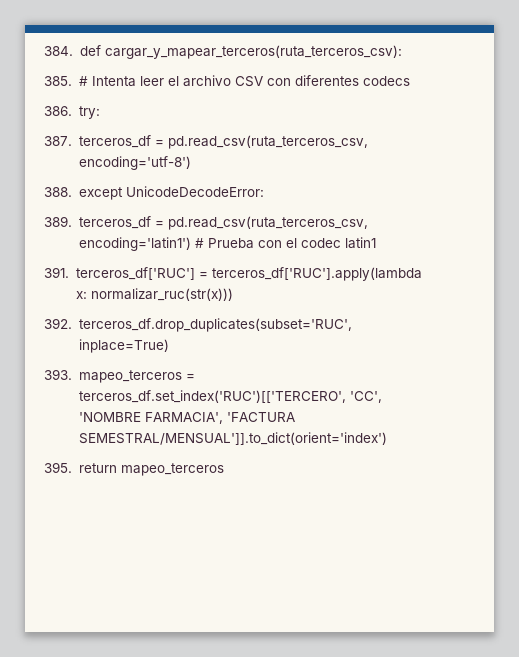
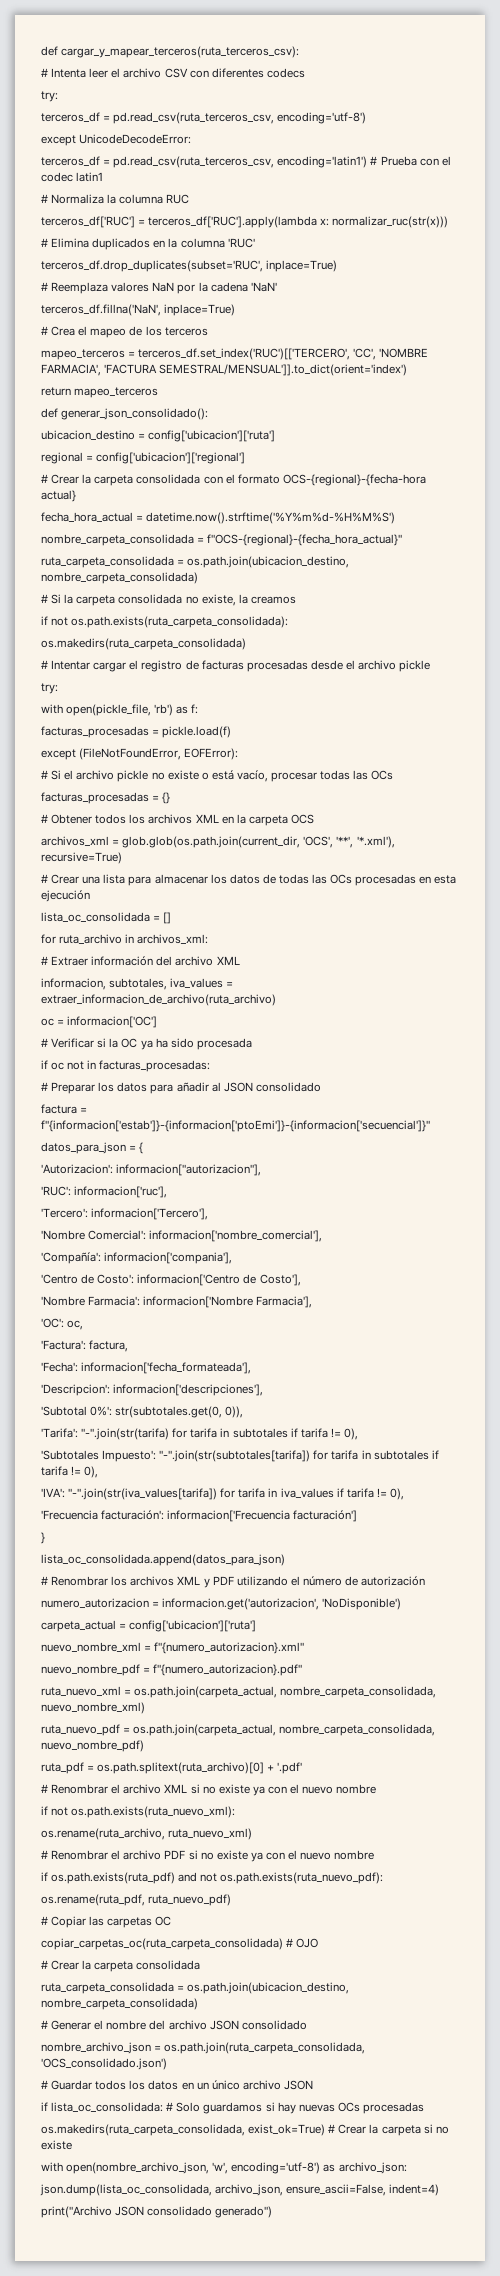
- 384. def cargar_y_mapear_terceros(ruta_terceros_csv):
+ def cargar_y_mapear_terceros(ruta_terceros_csv):
- 385. # Intenta leer el archivo CSV con diferentes codecs
- 386. try:
- 387. terceros_df = pd.read_csv(ruta_terceros_csv, encoding='utf-8')
+ # Intenta leer el archivo CSV con diferentes codecs
+ try:
+ terceros_df = pd.read_csv(ruta_terceros_csv, encoding='utf-8')
- 388. except UnicodeDecodeError:
+ except UnicodeDecodeError:
- 389. terceros_df = pd.read_csv(ruta_terceros_csv, encoding='latin1') # Prueba con el codec latin1
+ terceros_df = pd.read_csv(ruta_terceros_csv, encoding='latin1') # Prueba con el codec latin1
- 391. terceros_df['RUC'] = terceros_df['RUC'].apply(lambda x: normalizar_ruc(str(x)))
+ # Normaliza la columna RUC
+ terceros_df['RUC'] = terceros_df['RUC'].apply(lambda x: normalizar_ruc(str(x)))
- 392. terceros_df.drop_duplicates(subset='RUC', inplace=True)
- 393. mapeo_terceros = terceros_df.set_index('RUC')[['TERCERO', 'CC', 'NOMBRE FARMACIA', 'FACTURA SEMESTRAL/MENSUAL']].to_dict(orient='index')
+ # Elimina duplicados en la columna 'RUC'
+ terceros_df.drop_duplicates(subset='RUC', inplace=True)
+ # Reemplaza valores NaN por la cadena 'NaN'
+ terceros_df.fillna('NaN', inplace=True)
+ # Crea el mapeo de los terceros
+ mapeo_terceros = terceros_df.set_index('RUC')[['TERCERO', 'CC', 'NOMBRE FARMACIA', 'FACTURA SEMESTRAL/MENSUAL']].to_dict(orient='index')
- 395. return mapeo_terceros
+ return mapeo_terceros
+ def generar_json_consolidado():
+ ubicacion_destino = config['ubicacion']['ruta']
+ regional = config['ubicacion']['regional']
+ # Crear la carpeta consolidada con el formato OCS-{regional}-{fecha-hora actual}
+ fecha_hora_actual = datetime.now().strftime('%Y%m%d-%H%M%S')
+ nombre_carpeta_consolidada = f"OCS-{regional}-{fecha_hora_actual}"
+ ruta_carpeta_consolidada = os.path.join(ubicacion_destino, nombre_carpeta_consolidada)
+ # Si la carpeta consolidada no existe, la creamos
+ if not os.path.exists(ruta_carpeta_consolidada):
+ os.makedirs(ruta_carpeta_consolidada)
+ # Intentar cargar el registro de facturas procesadas desde el archivo pickle
+ try:
+ with open(pickle_file, 'rb') as f:
+ facturas_procesadas = pickle.load(f)
+ except (FileNotFoundError, EOFError):
+ # Si el archivo pickle no existe o está vacío, procesar todas las OCs
+ facturas_procesadas = {}
+ # Obtener todos los archivos XML en la carpeta OCS
+ archivos_xml = glob.glob(os.path.join(current_dir, 'OCS', '**', '*.xml'), recursive=True)
+ # Crear una lista para almacenar los datos de todas las OCs procesadas en esta ejecución
+ lista_oc_consolidada = []
+ for ruta_archivo in archivos_xml:
+ # Extraer información del archivo XML
+ informacion, subtotales, iva_values = extraer_informacion_de_archivo(ruta_archivo)
+ oc = informacion['OC']
+ # Verificar si la OC ya ha sido procesada
+ if oc not in facturas_procesadas:
+ # Preparar los datos para añadir al JSON consolidado
+ factura = f"{informacion['estab']}-{informacion['ptoEmi']}-{informacion['secuencial']}"
+ datos_para_json = {
+ 'Autorizacion': informacion["autorizacion"],
+ 'RUC': informacion['ruc'],
+ 'Tercero': informacion['Tercero'],
+ 'Nombre Comercial': informacion['nombre_comercial'],
+ 'Compañía': informacion['compania'],
+ 'Centro de Costo': informacion['Centro de Costo'],
+ 'Nombre Farmacia': informacion['Nombre Farmacia'],
+ 'OC': oc,
+ 'Factura': factura,
+ 'Fecha': informacion['fecha_formateada'],
+ 'Descripcion': informacion['descripciones'],
+ 'Subtotal 0%': str(subtotales.get(0, 0)),
+ 'Tarifa': "-".join(str(tarifa) for tarifa in subtotales if tarifa != 0),
+ 'Subtotales Impuesto': "-".join(str(subtotales[tarifa]) for tarifa in subtotales if tarifa != 0),
+ 'IVA': "-".join(str(iva_values[tarifa]) for tarifa in iva_values if tarifa != 0),
+ 'Frecuencia facturación': informacion['Frecuencia facturación']
+ }
+ lista_oc_consolidada.append(datos_para_json)
+ # Renombrar los archivos XML y PDF utilizando el número de autorización
+ numero_autorizacion = informacion.get('autorizacion', 'NoDisponible')
+ carpeta_actual = config['ubicacion']['ruta']
+ nuevo_nombre_xml = f"{numero_autorizacion}.xml"
+ nuevo_nombre_pdf = f"{numero_autorizacion}.pdf"
+ ruta_nuevo_xml = os.path.join(carpeta_actual, nombre_carpeta_consolidada, nuevo_nombre_xml)
+ ruta_nuevo_pdf = os.path.join(carpeta_actual, nombre_carpeta_consolidada, nuevo_nombre_pdf)
+ ruta_pdf = os.path.splitext(ruta_archivo)[0] + '.pdf'
+ # Renombrar el archivo XML si no existe ya con el nuevo nombre
+ if not os.path.exists(ruta_nuevo_xml):
+ os.rename(ruta_archivo, ruta_nuevo_xml)
+ # Renombrar el archivo PDF si no existe ya con el nuevo nombre
+ if os.path.exists(ruta_pdf) and not os.path.exists(ruta_nuevo_pdf):
+ os.rename(ruta_pdf, ruta_nuevo_pdf)
+ # Copiar las carpetas OC
+ copiar_carpetas_oc(ruta_carpeta_consolidada) # OJO
+ # Crear la carpeta consolidada
+ ruta_carpeta_consolidada = os.path.join(ubicacion_destino, nombre_carpeta_consolidada)
+ # Generar el nombre del archivo JSON consolidado
+ nombre_archivo_json = os.path.join(ruta_carpeta_consolidada, 'OCS_consolidado.json')
+ # Guardar todos los datos en un único archivo JSON
+ if lista_oc_consolidada: # Solo guardamos si hay nuevas OCs procesadas
+ os.makedirs(ruta_carpeta_consolidada, exist_ok=True) # Crear la carpeta si no existe
+ with open(nombre_archivo_json, 'w', encoding='utf-8') as archivo_json:
+ json.dump(lista_oc_consolidada, archivo_json, ensure_ascii=False, indent=4)
+ print("Archivo JSON consolidado generado")

